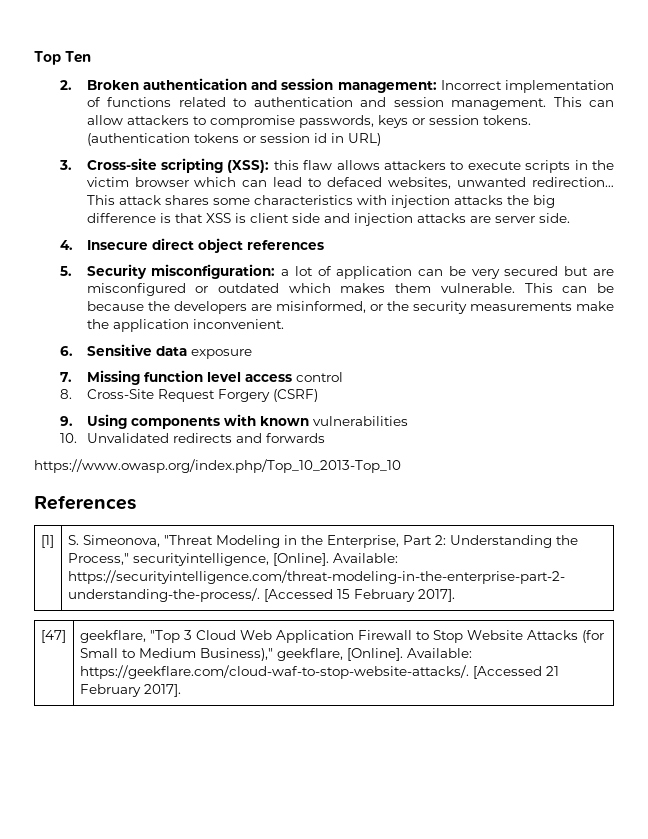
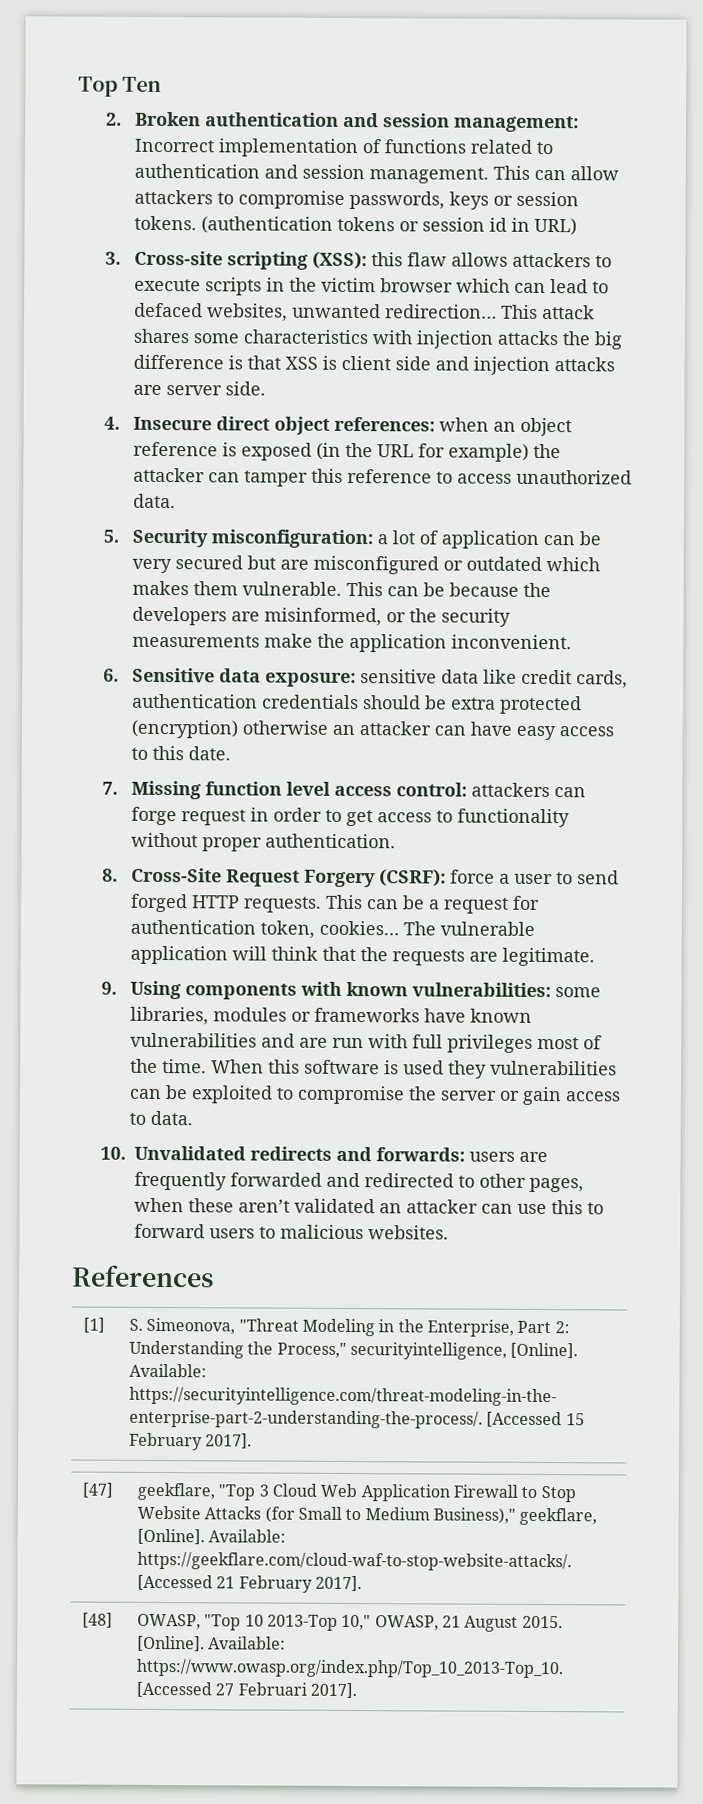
- 4. Insecure direct object references
+ 4. Insecure direct object references: when an object reference is exposed (in the URL for example) the attacker can tamper this reference to access unauthorized data.
- 6. Sensitive data exposure
+ 6. Sensitive data exposure: sensitive data like credit cards, authentication credentials should be extra protected (encryption) otherwise an attacker can have easy access to this date.
- 7. Missing function level access control
- 8. Cross-Site Request Forgery (CSRF)
+ 7. Missing function level access control: attackers can forge request in order to get access to functionality without proper authentication.
+ 8. Cross-Site Request Forgery (CSRF): force a user to send forged HTTP requests. This can be a request for authentication token, cookies… The vulnerable application will think that the requests are legitimate.
- 9. Using components with known vulnerabilities
- 10. Unvalidated redirects and forwards
- https://www.owasp.org/index.php/Top_10_2013-Top_10
+ 9. Using components with known vulnerabilities: some libraries, modules or frameworks have known vulnerabilities and are run with full privileges most of the time. When this software is used they vulnerabilities can be exploited to compromise the server or gain access to data.
+ 10. Unvalidated redirects and forwards: users are frequently forwarded and redirected to other pages, when these aren’t validated an attacker can use this to forward users to malicious websites.
+ [48] | OWASP, "Top 10 2013-Top 10," OWASP, 21 August 2015. [Online]. Available: https://www.owasp.org/index.php/Top_10_2013-Top_10. [Accessed 27 Februari 2017].

